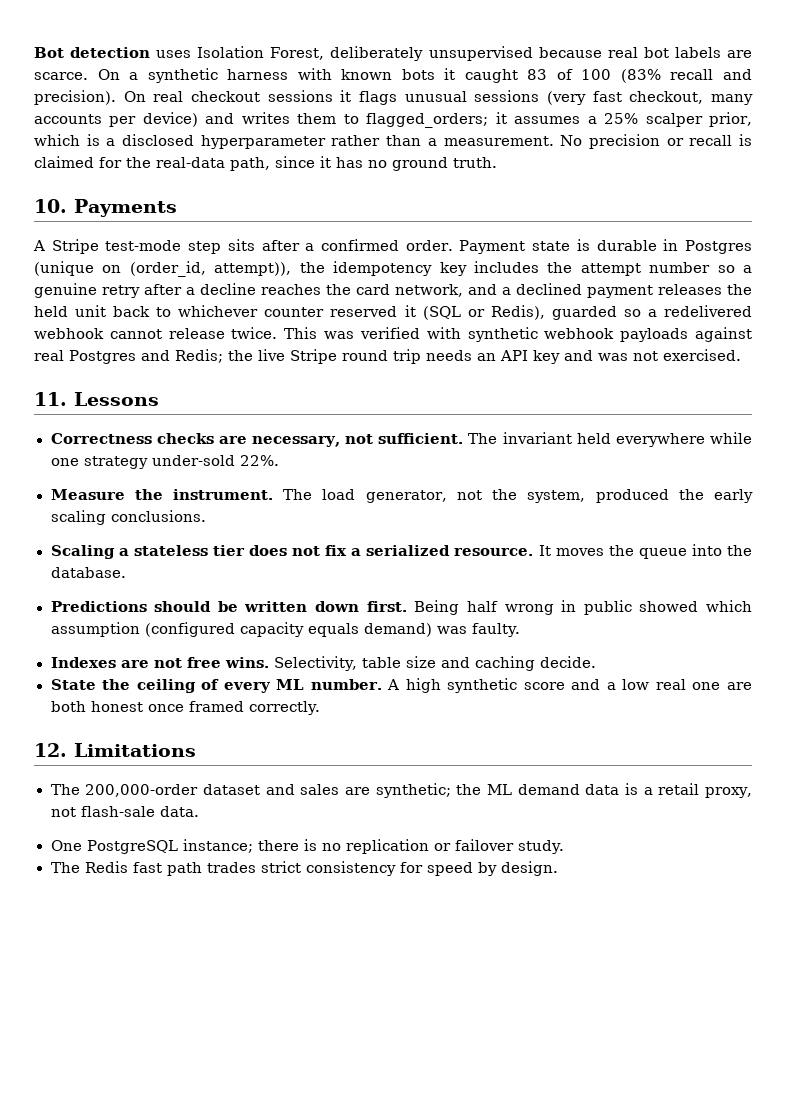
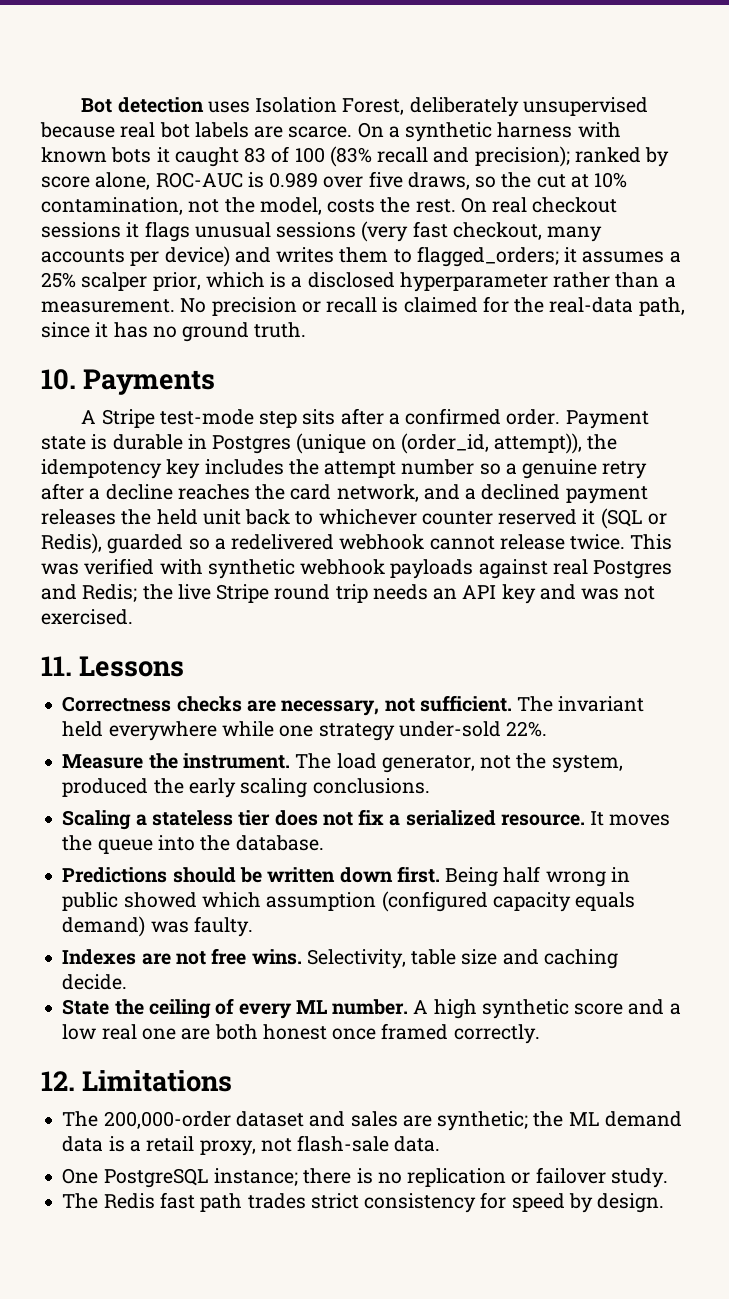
- On a synthetic harness with known bots it caught 83 of 100 (83% recall and precision).
+ On a synthetic harness with known bots it caught 83 of 100 (83% recall and precision); ranked by score alone, ROC-AUC is 0.989 over five draws, so the cut at 10% contamination, not the model, costs the rest.

